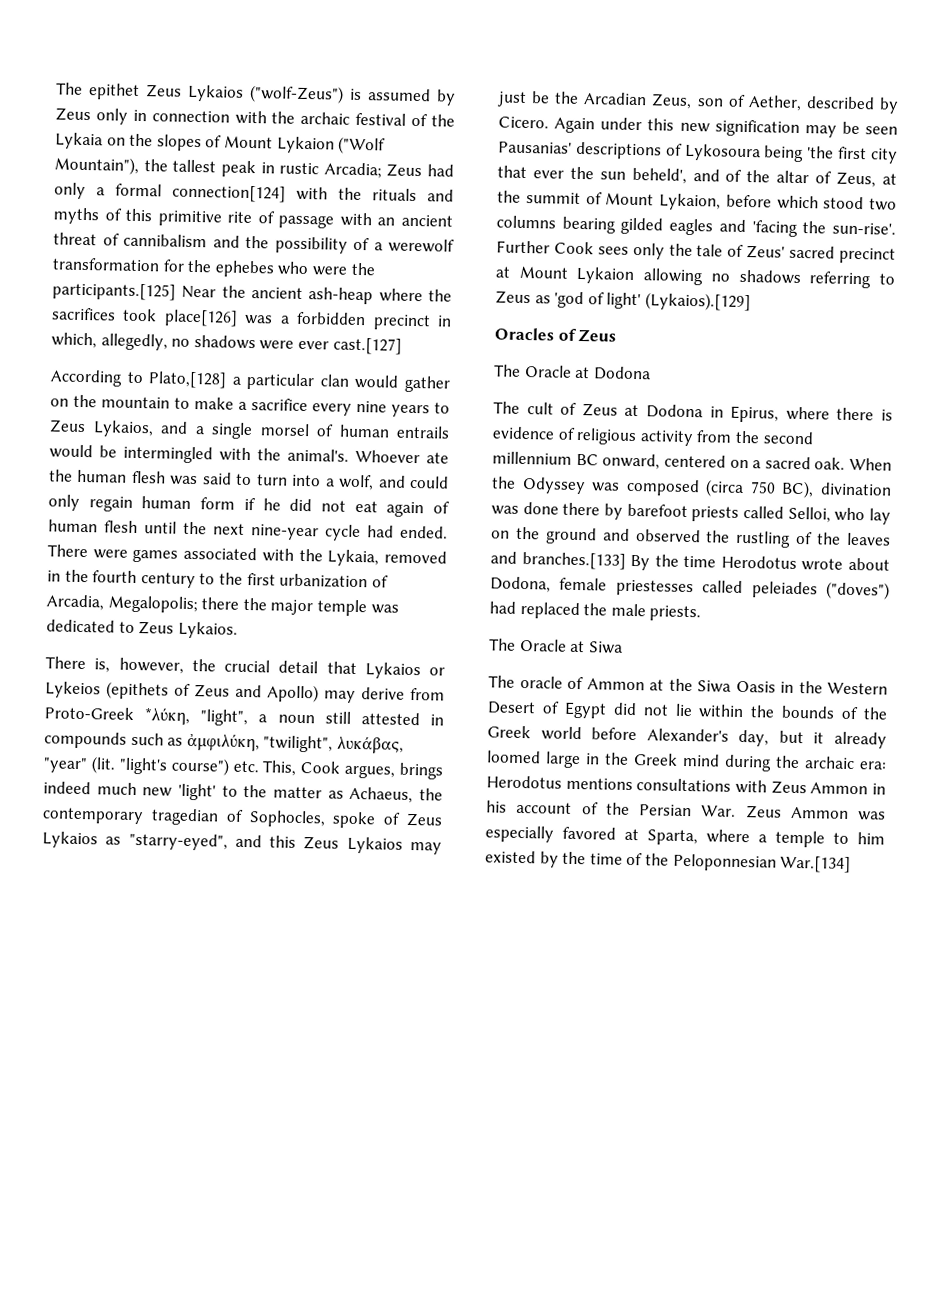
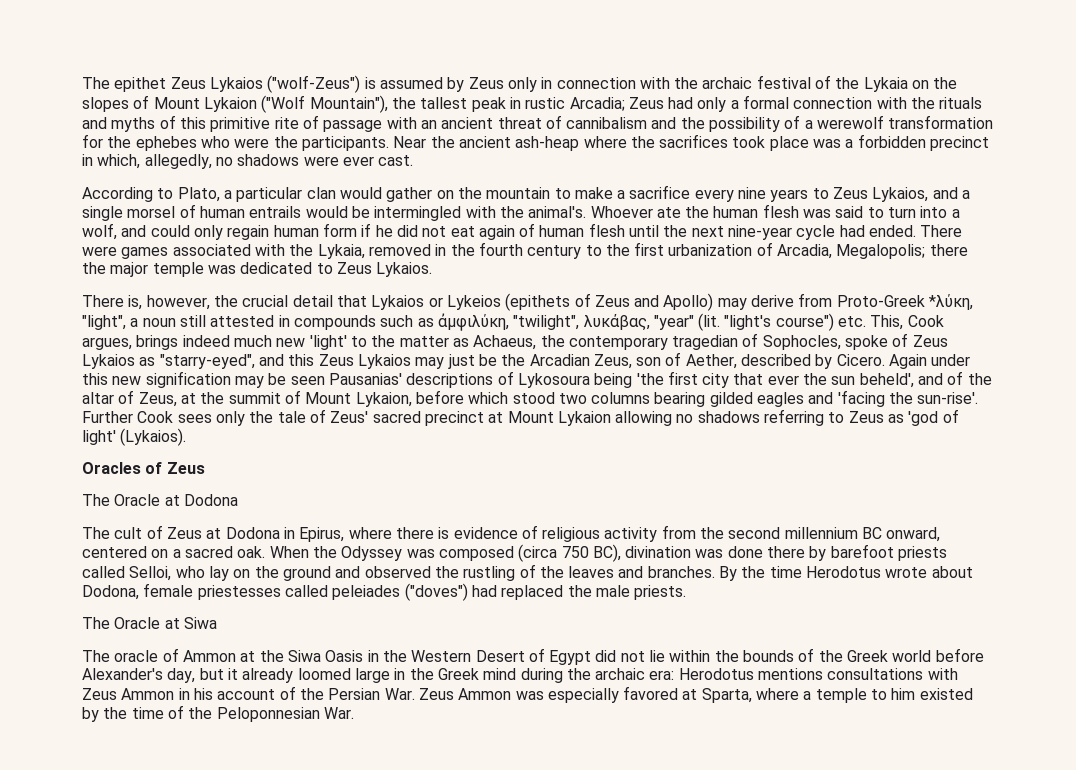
- Zeus had only a formal connection[124] with the rituals and myths of this primitive rite of passage with an ancient threat of cannibalism and the possibility of a werewolf transformation for the ephebes who were the participants.[125] Near the ancient ash-heap where the sacrifices took place[126] was a forbidden precinct in which, allegedly, no shadows were ever cast.[127]
+ Zeus had only a formal connection with the rituals and myths of this primitive rite of passage with an ancient threat of cannibalism and the possibility of a werewolf transformation for the ephebes who were the participants. Near the ancient ash-heap where the sacrifices took place was a forbidden precinct in which, allegedly, no shadows were ever cast.
- According to Plato,[128] a particular clan would gather on the mountain to make a sacrifice every nine years to Zeus Lykaios, and a single morsel of human entrails would be intermingled with the animal's.
+ According to Plato, a particular clan would gather on the mountain to make a sacrifice every nine years to Zeus Lykaios, and a single morsel of human entrails would be intermingled with the animal's.
- Further Cook sees only the tale of Zeus' sacred precinct at Mount Lykaion allowing no shadows referring to Zeus as 'god of light' (Lykaios).[129]
+ Further Cook sees only the tale of Zeus' sacred precinct at Mount Lykaion allowing no shadows referring to Zeus as 'god of light' (Lykaios).
- When the Odyssey was composed (circa 750 BC), divination was done there by barefoot priests called Selloi, who lay on the ground and observed the rustling of the leaves and branches.[133] By the time Herodotus wrote about Dodona, female priestesses called peleiades ("doves") had replaced the male priests.
+ When the Odyssey was composed (circa 750 BC), divination was done there by barefoot priests called Selloi, who lay on the ground and observed the rustling of the leaves and branches. By the time Herodotus wrote about Dodona, female priestesses called peleiades ("doves") had replaced the male priests.
- Herodotus mentions consultations with Zeus Ammon in his account of the Persian War. Zeus Ammon was especially favored at Sparta, where a temple to him existed by the time of the Peloponnesian War.[134]
+ Herodotus mentions consultations with Zeus Ammon in his account of the Persian War. Zeus Ammon was especially favored at Sparta, where a temple to him existed by the time of the Peloponnesian War.

